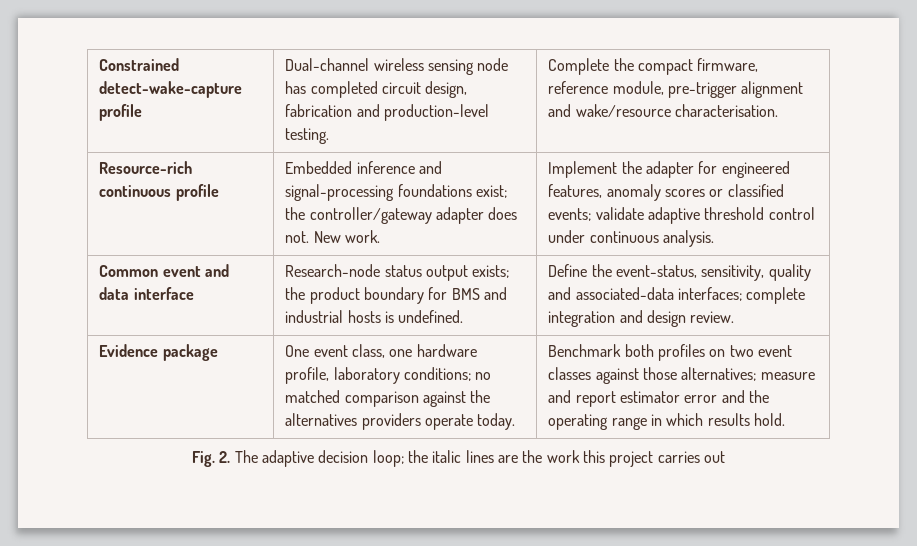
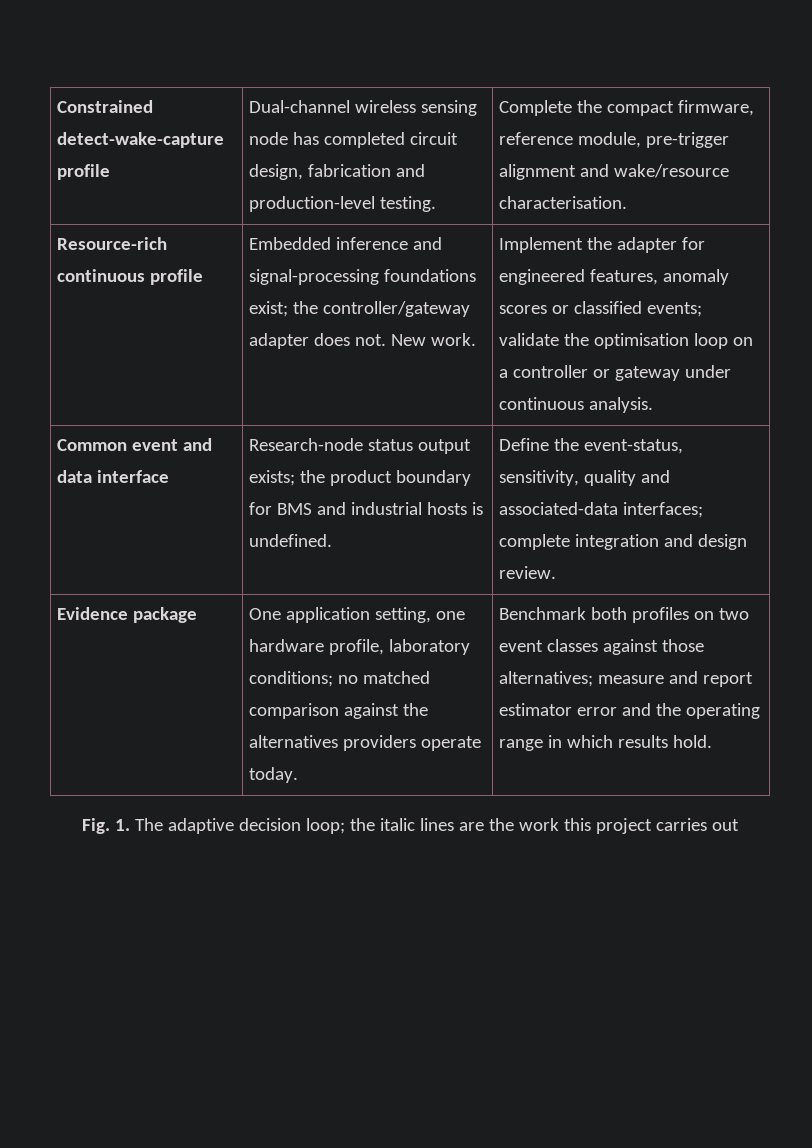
- Resource-rich continuous profile | Embedded inference and signal-processing foundations exist; the controller/gateway adapter does not. New work. | Implement the adapter for engineered features, anomaly scores or classified events; validate adaptive threshold control under continuous analysis.
+ Resource-rich continuous profile | Embedded inference and signal-processing foundations exist; the controller/gateway adapter does not. New work. | Implement the adapter for engineered features, anomaly scores or classified events; validate the optimisation loop on a controller or gateway under continuous analysis.
- One event class, one hardware profile, laboratory conditions; no matched comparison against the alternatives providers operate today.
+ One application setting, one hardware profile, laboratory conditions; no matched comparison against the alternatives providers operate today.
- Fig. 2. The adaptive decision loop; the italic lines are the work this project carries out
+ Fig. 1. The adaptive decision loop; the italic lines are the work this project carries out

